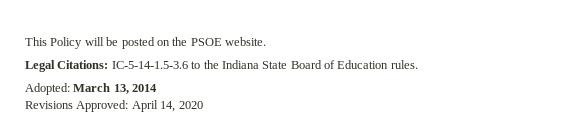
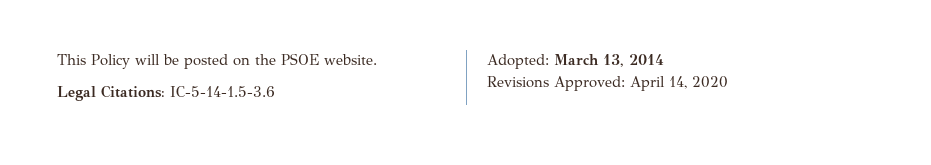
- Legal Citations: IC-5-14-1.5-3.6 to the Indiana State Board of Education rules.
+ Legal Citations: IC-5-14-1.5-3.6

